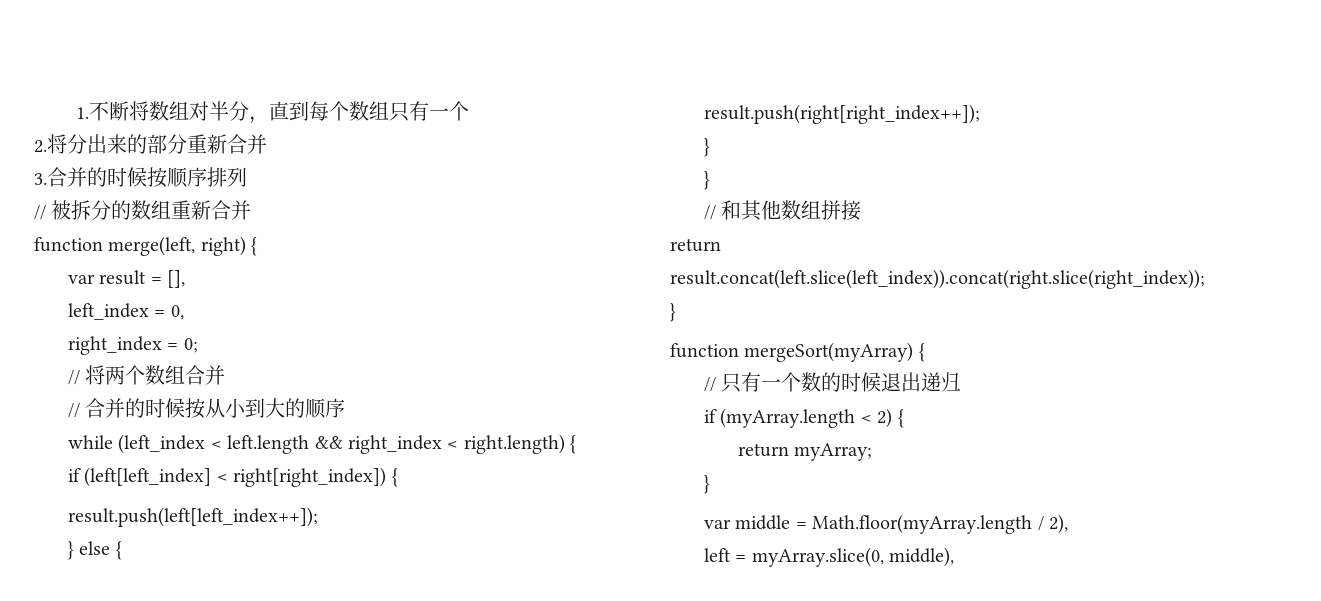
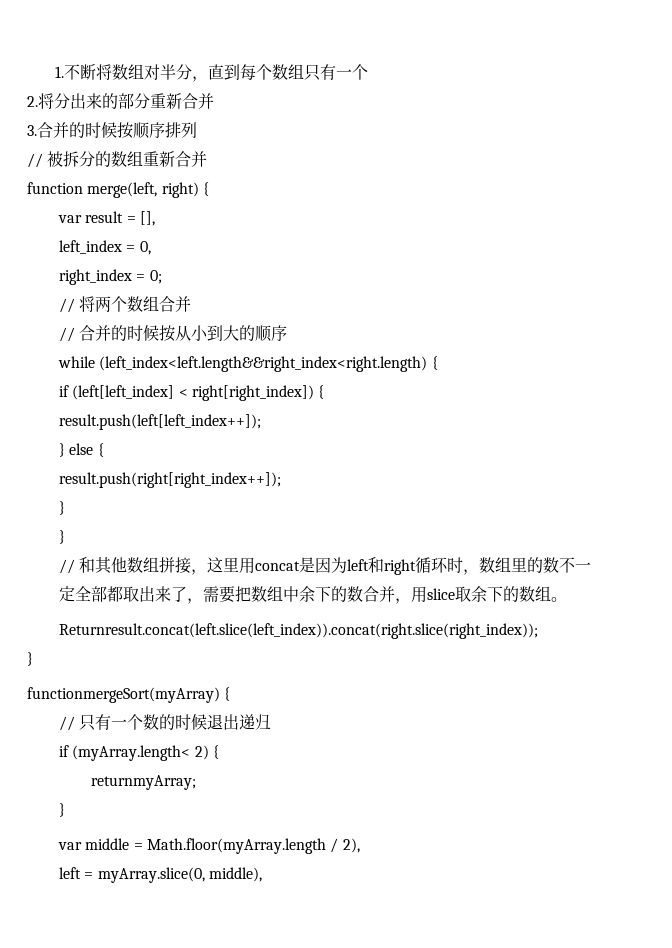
- while (left_index < left.length && right_index < right.length) {
+ while (left_index<left.length&&right_index<right.length) {
- // 和其他数组拼接
- return result.concat(left.slice(left_index)).concat(right.slice(right_index));
+ // 和其他数组拼接，这里用concat是因为left和right循环时，数组里的数不一定全部都取出来了，需要把数组中余下的数合并，用slice取余下的数组。
+ Returnresult.concat(left.slice(left_index)).concat(right.slice(right_index));
  }
- function mergeSort(myArray) {
+ functionmergeSort(myArray) {
- if (myArray.length < 2) {
+ if (myArray.length< 2) {
- return myArray;
+ returnmyArray;

